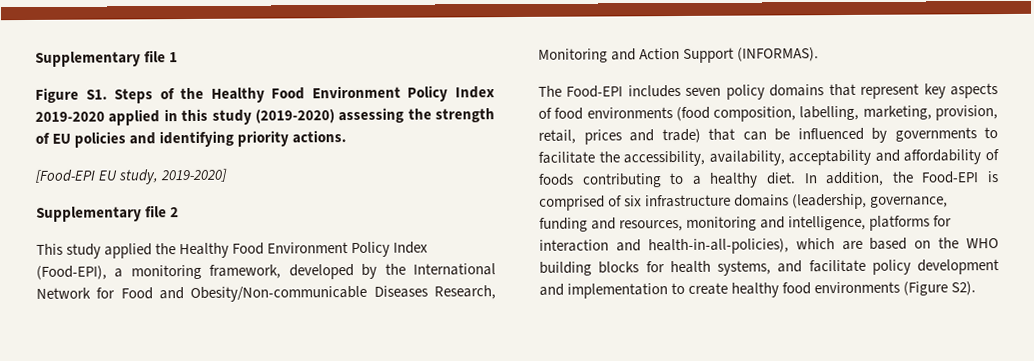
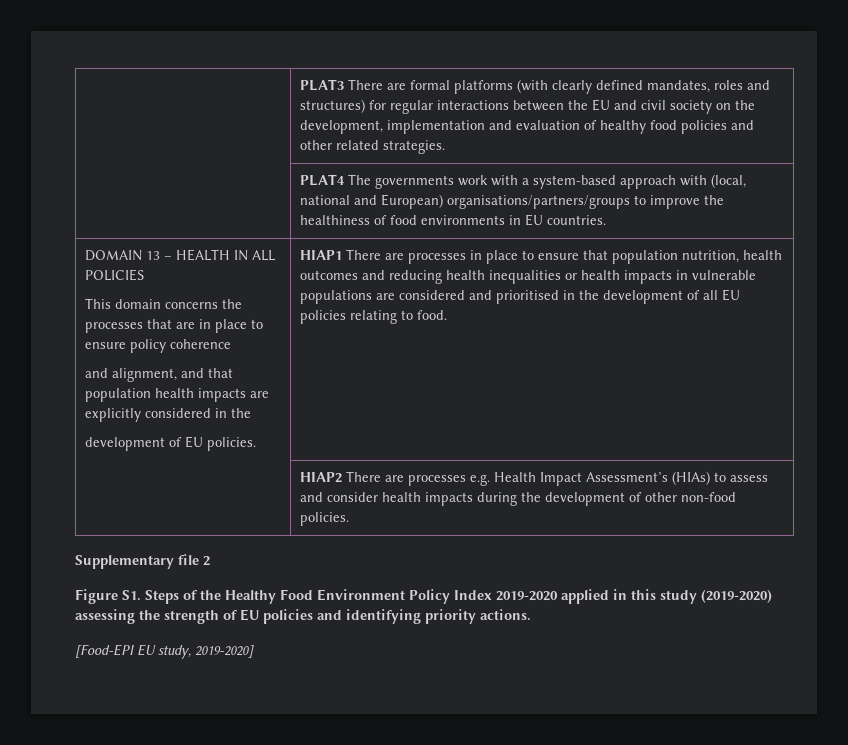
- Supplementary file 1
+ | PLAT3 There are formal platforms (with clearly defined mandates, roles and structures) for regular interactions between the EU and civil society on the development, implementation and evaluation of healthy food policies and other related strategies.
+ | PLAT4 The governments work with a system-based approach with (local, national and European) organisations/partners/groups to improve the healthiness of food environments in EU countries.
+ DOMAIN 13 – HEALTH IN ALL POLICIES
+ This domain concerns the processes that are in place to ensure policy coherence
+ and alignment, and that population health impacts are explicitly considered in the
+ development of EU policies. | HIAP1 There are processes in place to ensure that population nutrition, health outcomes and reducing health inequalities or health impacts in vulnerable populations are considered and prioritised in the development of all EU policies relating to food.
+ | HIAP2 There are processes e.g. Health Impact Assessment’s (HIAs) to assess and consider health impacts during the development of other non-food policies.
+ Supplementary file 2
- Supplementary file 2
- This study applied the Healthy Food Environment Policy Index (Food-EPI), a monitoring framework, developed by the International Network for Food and Obesity/Non-communicable Diseases Research, Monitoring and Action Support (INFORMAS).
- The Food-EPI includes seven policy domains that represent key aspects of food environments (food composition, labelling, marketing, provision, retail, prices and trade) that can be influenced by governments to facilitate the accessibility, availability, acceptability and affordability of foods contributing to a healthy diet. In addition, the Food-EPI is comprised of six infrastructure domains (leadership, governance, funding and resources, monitoring and intelligence, platforms for interaction and health-in-all-policies), which are based on the WHO building blocks for health systems, and facilitate policy development and implementation to create healthy food environments (Figure S2).

